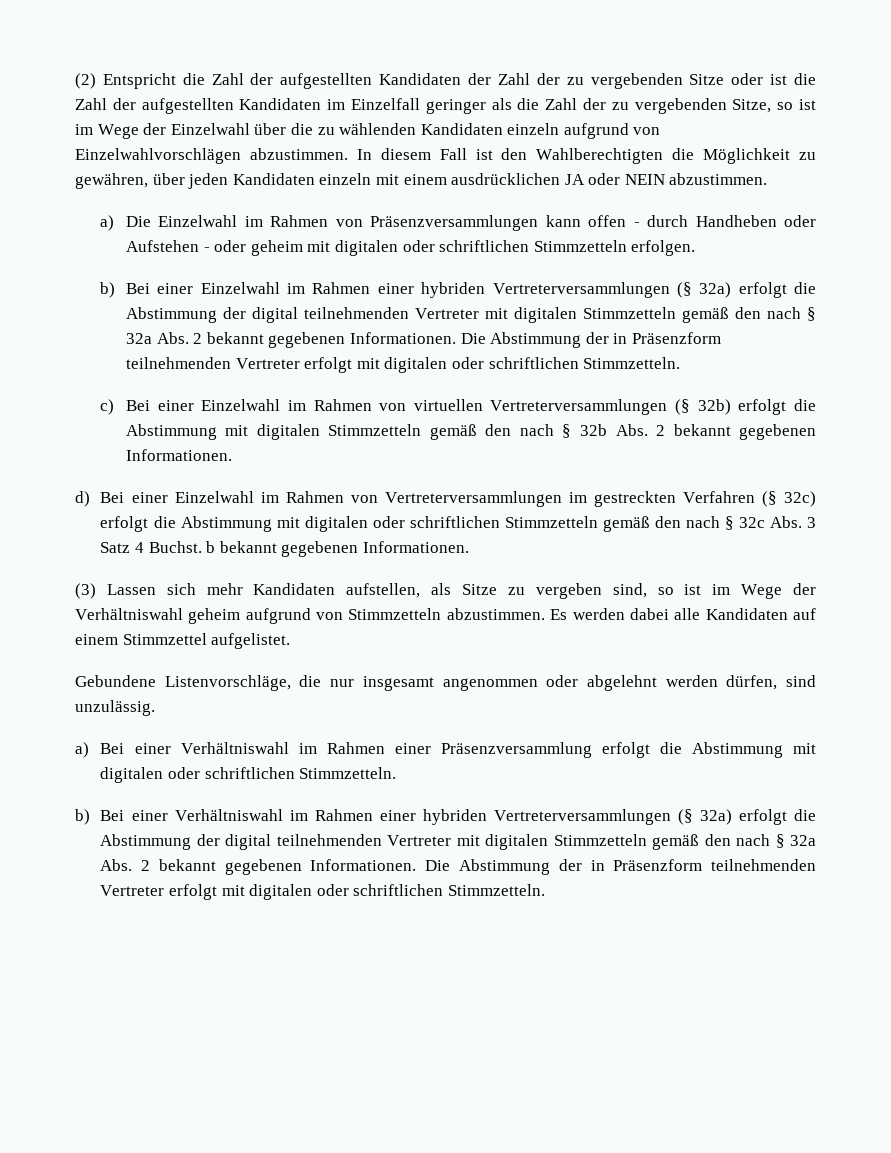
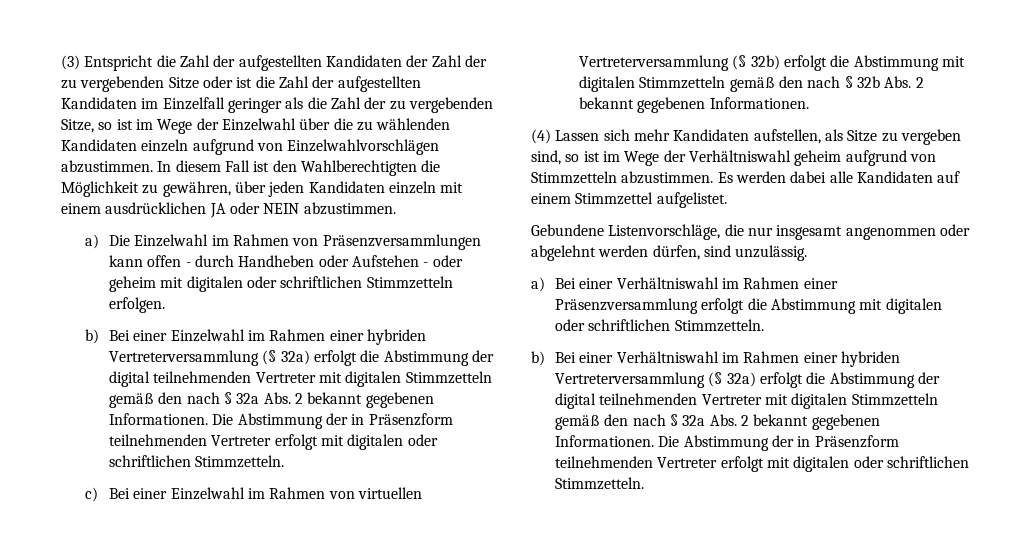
- (2) Entspricht die Zahl der aufgestellten Kandidaten der Zahl der zu vergebenden Sitze oder ist die Zahl der aufgestellten Kandidaten im Einzelfall geringer als die Zahl der zu vergebenden Sitze, so ist im Wege der Einzelwahl über die zu wählenden Kandidaten einzeln aufgrund von Einzelwahlvorschlägen abzustimmen.
+ (3) Entspricht die Zahl der aufgestellten Kandidaten der Zahl der zu vergebenden Sitze oder ist die Zahl der aufgestellten Kandidaten im Einzelfall geringer als die Zahl der zu vergebenden Sitze, so ist im Wege der Einzelwahl über die zu wählenden Kandidaten einzeln aufgrund von Einzelwahlvorschlägen abzustimmen.
- b) Bei einer Einzelwahl im Rahmen einer hybriden Vertreterversammlungen (§ 32a) erfolgt die Abstimmung der digital teilnehmenden Vertreter mit digitalen Stimmzetteln gemäß den nach § 32a Abs. 2 bekannt gegebenen Informationen.
+ b) Bei einer Einzelwahl im Rahmen einer hybriden Vertreterversammlung (§ 32a) erfolgt die Abstimmung der digital teilnehmenden Vertreter mit digitalen Stimmzetteln gemäß den nach § 32a Abs. 2 bekannt gegebenen Informationen.
- c) Bei einer Einzelwahl im Rahmen von virtuellen Vertreterversammlungen (§ 32b) erfolgt die Abstimmung mit digitalen Stimmzetteln gemäß den nach § 32b Abs. 2 bekannt gegebenen Informationen.
+ c) Bei einer Einzelwahl im Rahmen von virtuellen Vertreterversammlung (§ 32b) erfolgt die Abstimmung mit digitalen Stimmzetteln gemäß den nach § 32b Abs. 2 bekannt gegebenen Informationen.
- d) Bei einer Einzelwahl im Rahmen von Vertreterversammlungen im gestreckten Verfahren (§ 32c) erfolgt die Abstimmung mit digitalen oder schriftlichen Stimmzetteln gemäß den nach § 32c Abs. 3 Satz 4 Buchst. b bekannt gegebenen Informationen.
- (3) Lassen sich mehr Kandidaten aufstellen, als Sitze zu vergeben sind, so ist im Wege der Verhältniswahl geheim aufgrund von Stimmzetteln abzustimmen.
+ (4) Lassen sich mehr Kandidaten aufstellen, als Sitze zu vergeben sind, so ist im Wege der Verhältniswahl geheim aufgrund von Stimmzetteln abzustimmen.
- b) Bei einer Verhältniswahl im Rahmen einer hybriden Vertreterversammlungen (§ 32a) erfolgt die Abstimmung der digital teilnehmenden Vertreter mit digitalen Stimmzetteln gemäß den nach § 32a Abs. 2 bekannt gegebenen Informationen.
+ b) Bei einer Verhältniswahl im Rahmen einer hybriden Vertreterversammlung (§ 32a) erfolgt die Abstimmung der digital teilnehmenden Vertreter mit digitalen Stimmzetteln gemäß den nach § 32a Abs. 2 bekannt gegebenen Informationen.

